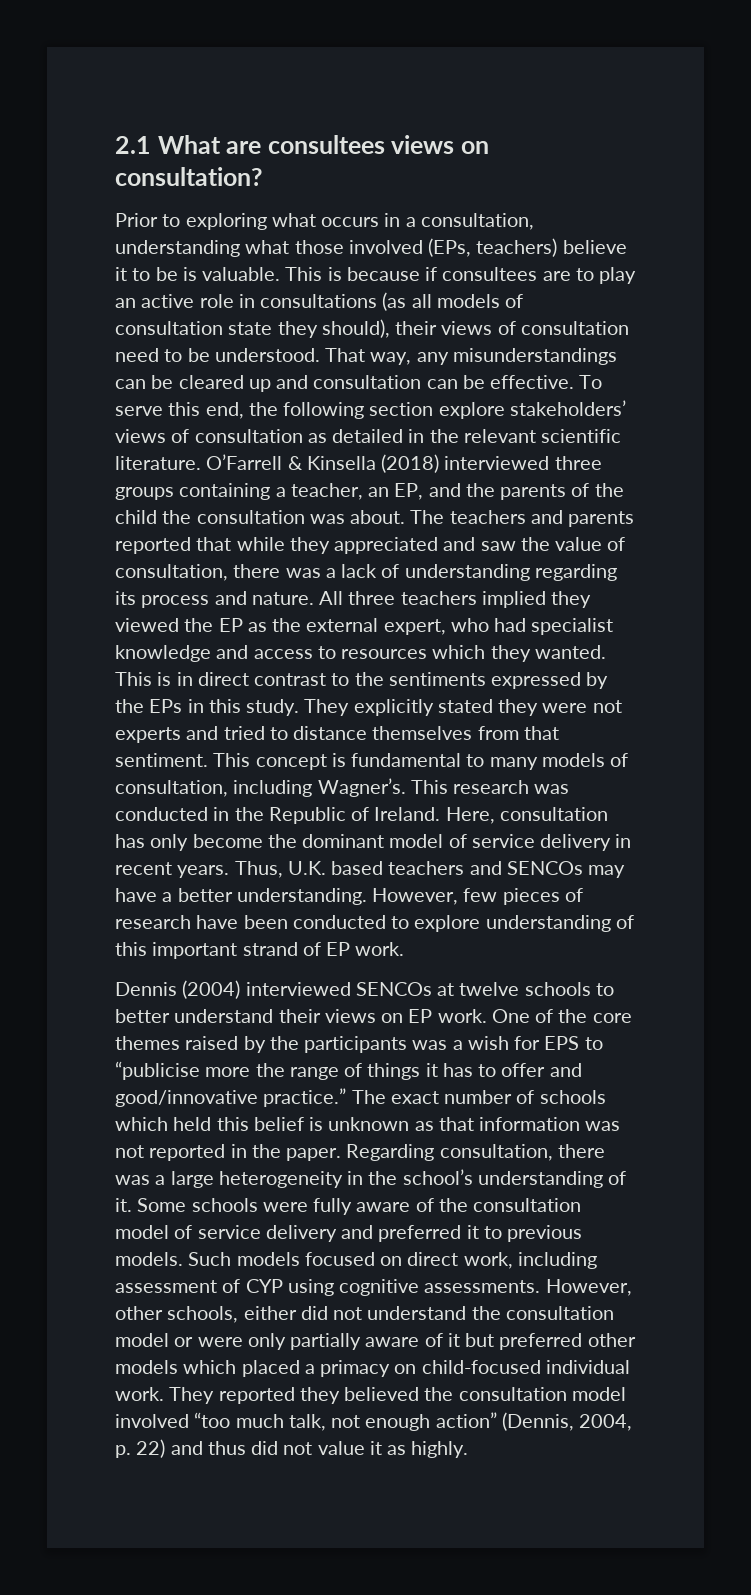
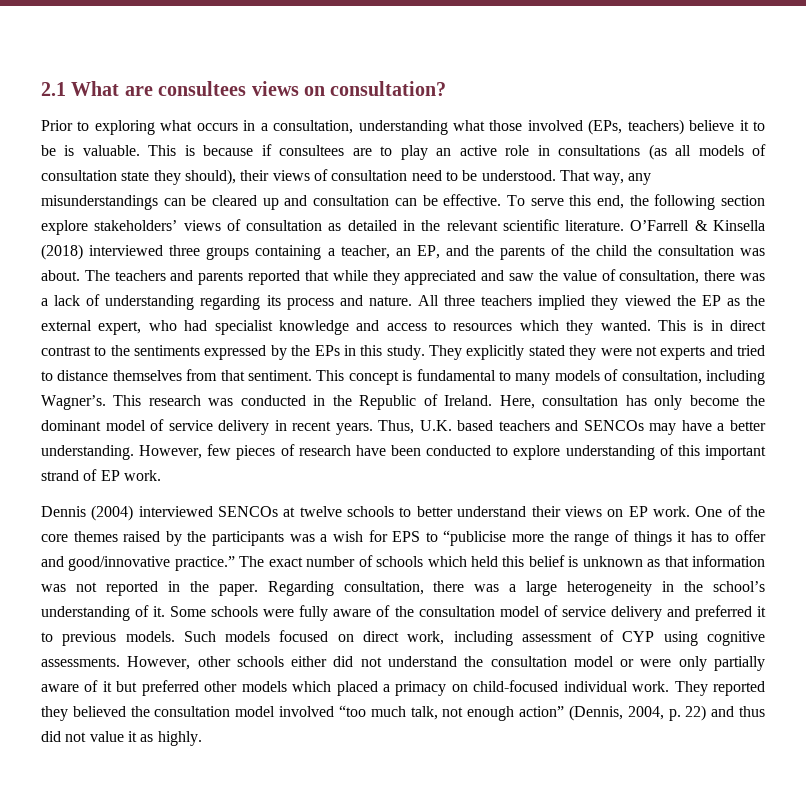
- However, other schools, either did not understand the consultation model or were only partially aware of it but preferred other models which placed a primacy on child-focused individual work.
+ However, other schools either did not understand the consultation model or were only partially aware of it but preferred other models which placed a primacy on child-focused individual work.

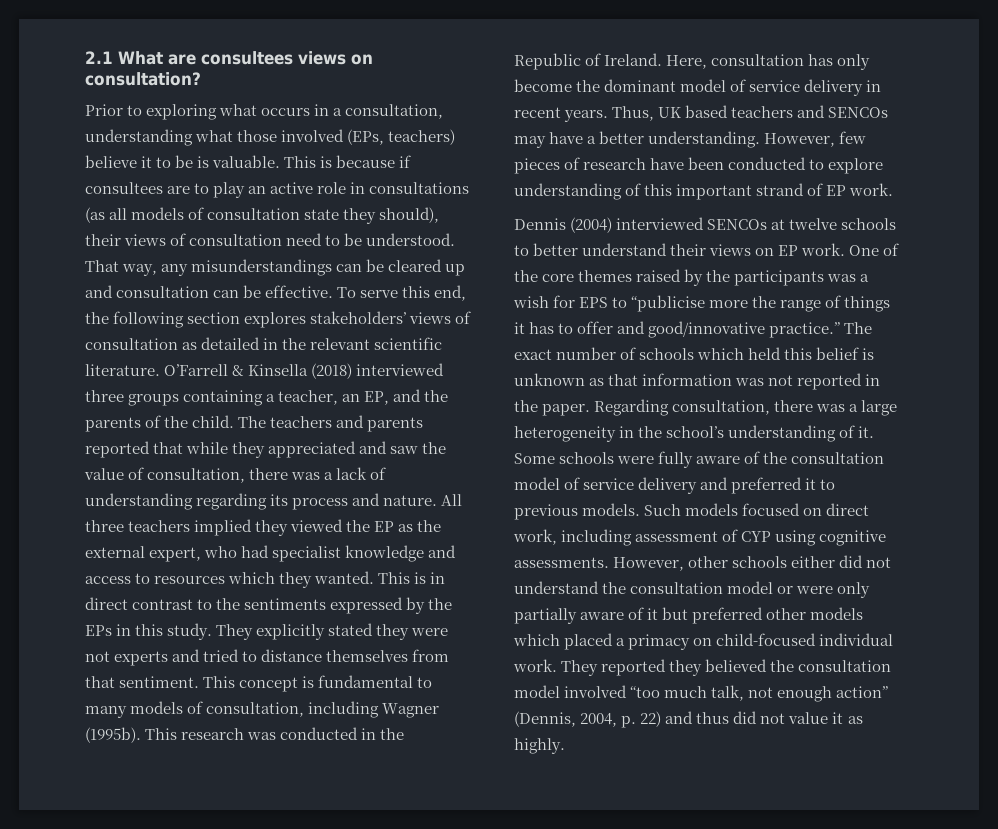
- To serve this end, the following section explore stakeholders’ views of consultation as detailed in the relevant scientific literature.
+ To serve this end, the following section explores stakeholders’ views of consultation as detailed in the relevant scientific literature.
- O’Farrell & Kinsella (2018) interviewed three groups containing a teacher, an EP, and the parents of the child the consultation was about.
+ O’Farrell & Kinsella (2018) interviewed three groups containing a teacher, an EP, and the parents of the child.
- This concept is fundamental to many models of consultation, including Wagner’s.
+ This concept is fundamental to many models of consultation, including Wagner (1995b).
- Thus, U.K. based teachers and SENCOs may have a better understanding.
+ Thus, UK based teachers and SENCOs may have a better understanding.

